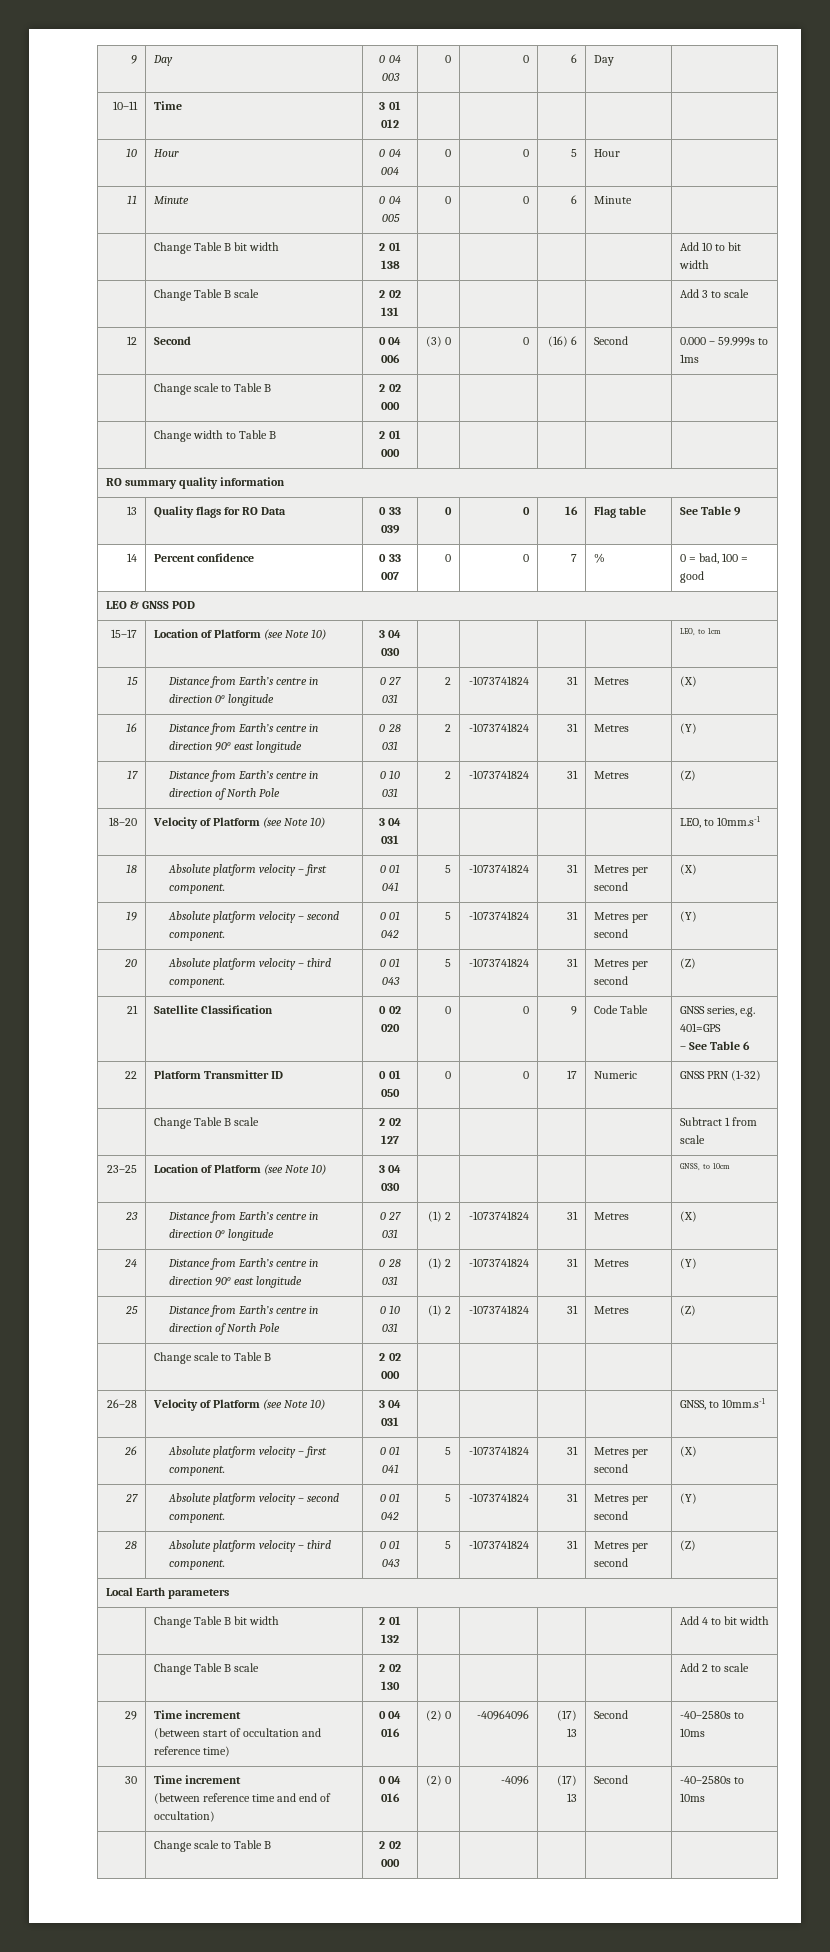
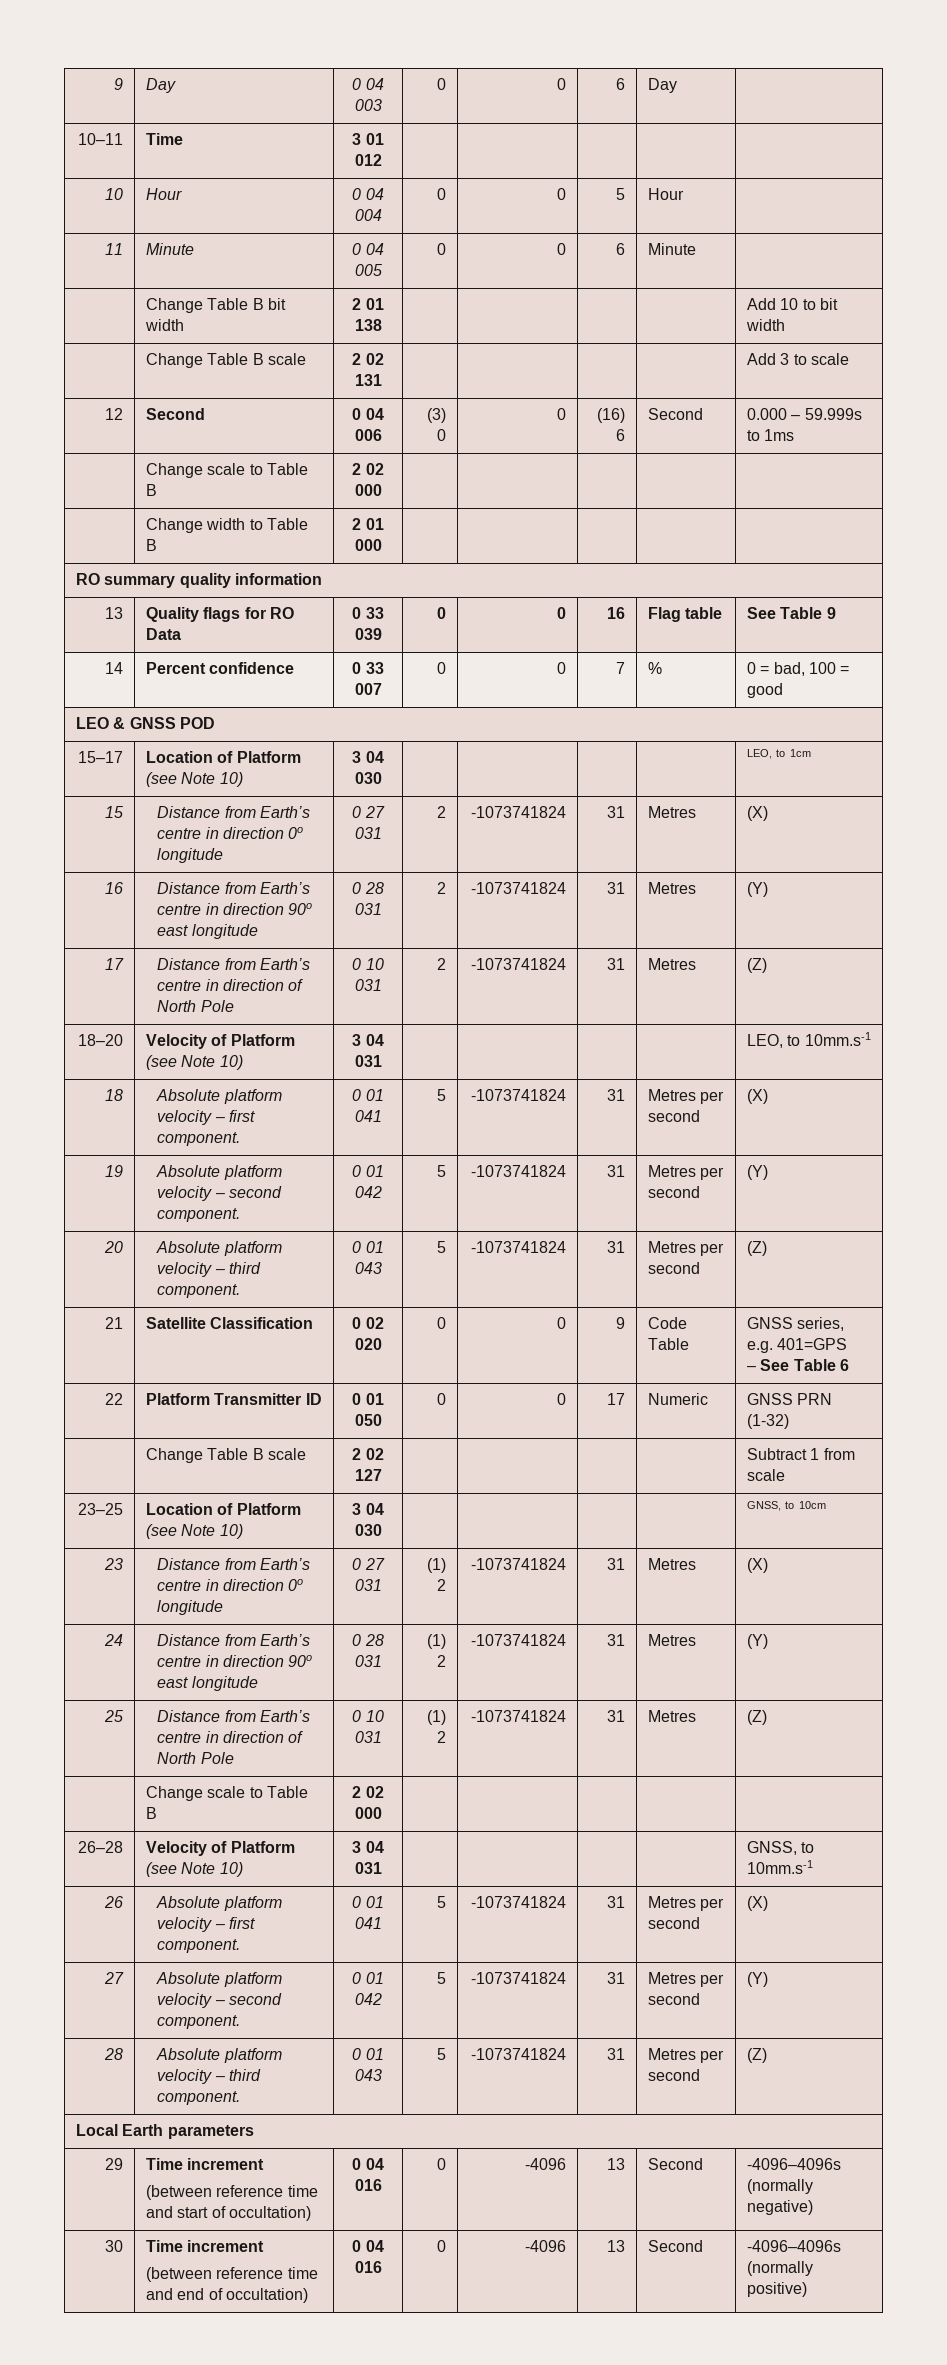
- | Change Table B bit width | 2 01 132 | | | | | Add 4 to bit width
- | Change Table B scale | 2 02 130 | | | | | Add 2 to scale
  29 | Time increment
- (between start of occultation and reference time) | 0 04 016 | (2) 0 | -40964096 | (17) 13 | Second | -40–2580s to 10ms
+ (between reference time and start of occultation) | 0 04 016 | 0 | -4096 | 13 | Second | -4096–4096s (normally negative)
  30 | Time increment
- (between reference time and end of occultation) | 0 04 016 | (2) 0 | -4096 | (17) 13 | Second | -40–2580s to 10ms
- | Change scale to Table B | 2 02 000 | | | | |
+ (between reference time and end of occultation) | 0 04 016 | 0 | -4096 | 13 | Second | -4096–4096s (normally positive)

